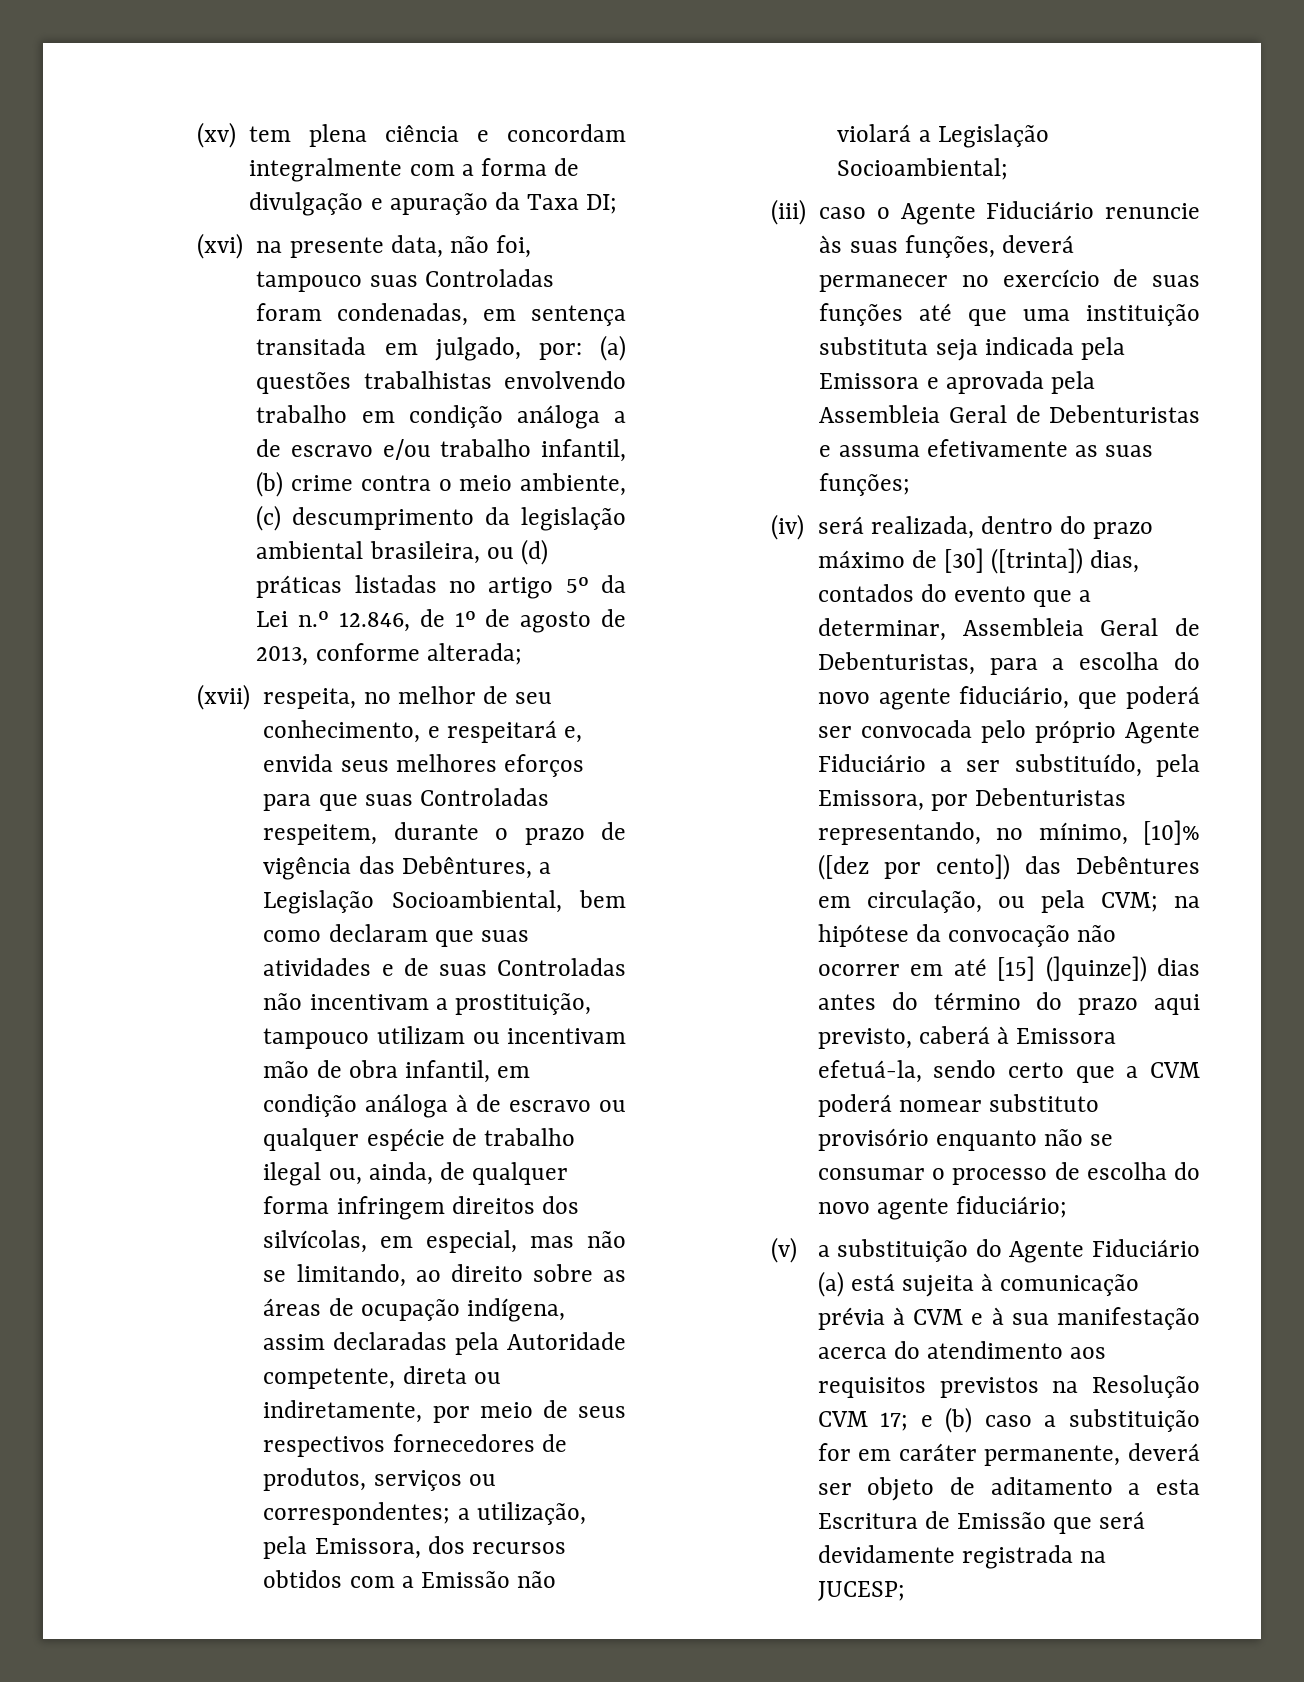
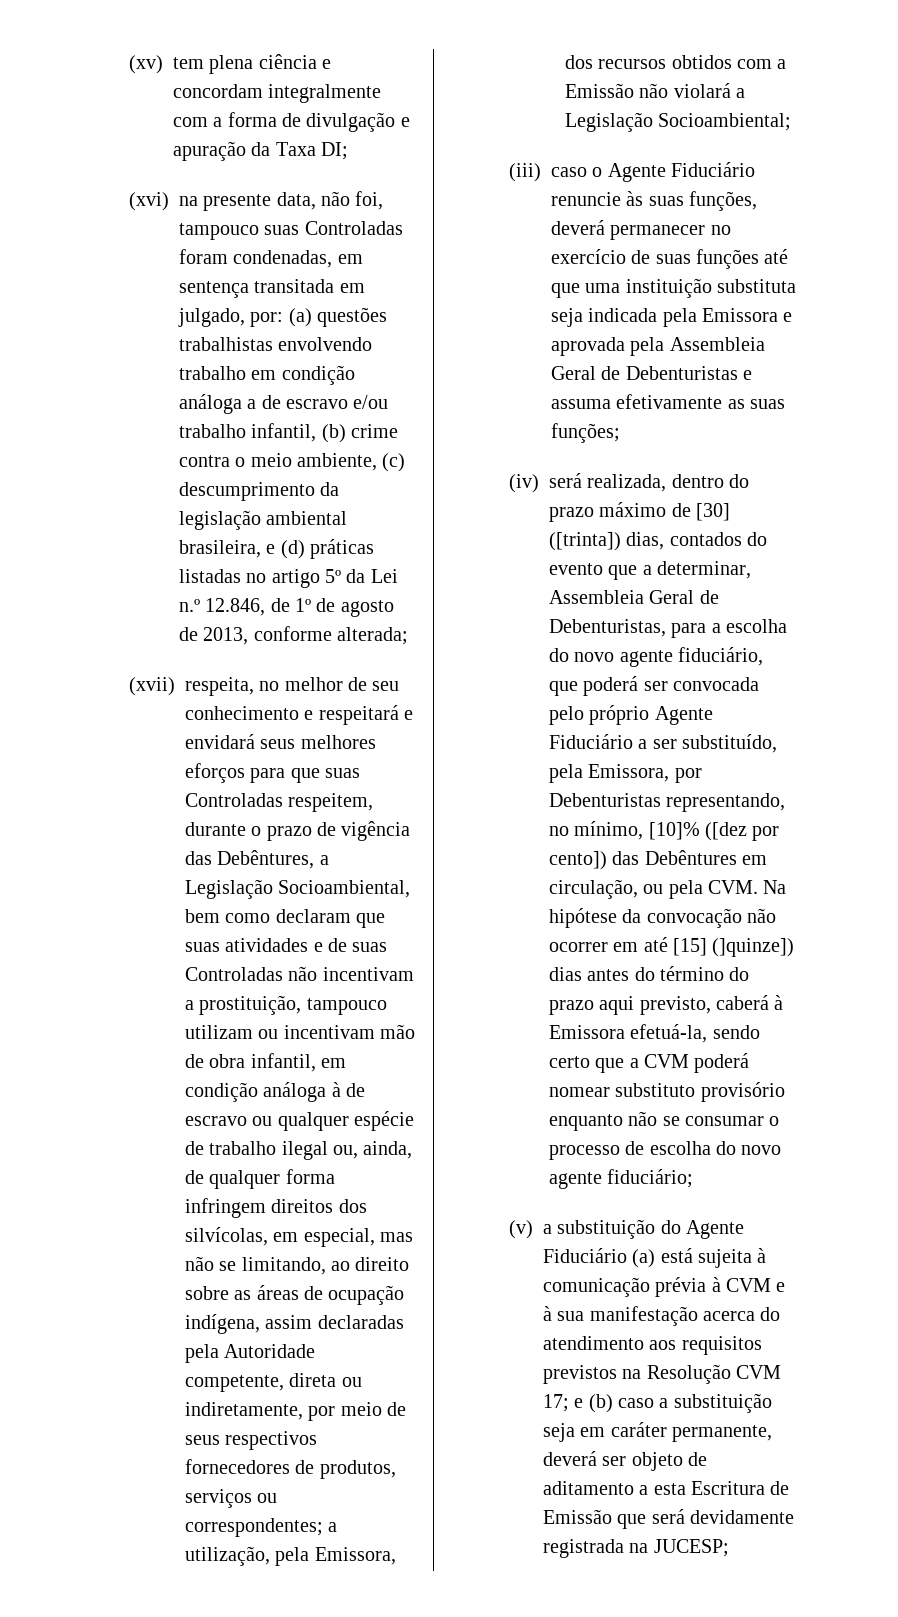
- (a) questões trabalhistas envolvendo trabalho em condição análoga a de escravo e/ou trabalho infantil, (b) crime contra o meio ambiente, (c) descumprimento da legislação ambiental brasileira, ou (d) práticas listadas no artigo 5º da Lei n.º 12.846, de 1º de agosto de 2013, conforme alterada;
+ (a) questões trabalhistas envolvendo trabalho em condição análoga a de escravo e/ou trabalho infantil, (b) crime contra o meio ambiente, (c) descumprimento da legislação ambiental brasileira, e (d) práticas listadas no artigo 5º da Lei n.º 12.846, de 1º de agosto de 2013, conforme alterada;
- (xvii) respeita, no melhor de seu conhecimento, e respeitará e, envida seus melhores eforços para que suas Controladas respeitem, durante o prazo de vigência das Debêntures, a Legislação Socioambiental, bem como declaram que suas atividades e de suas Controladas não incentivam a prostituição, tampouco utilizam ou incentivam mão de obra infantil, em condição análoga à de escravo ou qualquer espécie de trabalho ilegal ou, ainda, de qualquer forma infringem direitos dos silvícolas, em especial, mas não se limitando, ao direito sobre as áreas de ocupação indígena, assim declaradas pela Autoridade competente, direta ou indiretamente, por meio de seus respectivos fornecedores de produtos, serviços ou correspondentes;
+ (xvii) respeita, no melhor de seu conhecimento e respeitará e envidará seus melhores eforços para que suas Controladas respeitem, durante o prazo de vigência das Debêntures, a Legislação Socioambiental, bem como declaram que suas atividades e de suas Controladas não incentivam a prostituição, tampouco utilizam ou incentivam mão de obra infantil, em condição análoga à de escravo ou qualquer espécie de trabalho ilegal ou, ainda, de qualquer forma infringem direitos dos silvícolas, em especial, mas não se limitando, ao direito sobre as áreas de ocupação indígena, assim declaradas pela Autoridade competente, direta ou indiretamente, por meio de seus respectivos fornecedores de produtos, serviços ou correspondentes;
- (iv) será realizada, dentro do prazo máximo de [30] ([trinta]) dias, contados do evento que a determinar, Assembleia Geral de Debenturistas, para a escolha do novo agente fiduciário, que poderá ser convocada pelo próprio Agente Fiduciário a ser substituído, pela Emissora, por Debenturistas representando, no mínimo, [10]% ([dez por cento]) das Debêntures em circulação, ou pela CVM; na hipótese da convocação não ocorrer em até [15] (]quinze]) dias antes do término do prazo aqui previsto, caberá à Emissora efetuá-la, sendo certo que a CVM poderá nomear substituto provisório enquanto não se consumar o processo de escolha do novo agente fiduciário;
+ (iv) será realizada, dentro do prazo máximo de [30] ([trinta]) dias, contados do evento que a determinar, Assembleia Geral de Debenturistas, para a escolha do novo agente fiduciário, que poderá ser convocada pelo próprio Agente Fiduciário a ser substituído, pela Emissora, por Debenturistas representando, no mínimo, [10]% ([dez por cento]) das Debêntures em circulação, ou pela CVM. Na hipótese da convocação não ocorrer em até [15] (]quinze]) dias antes do término do prazo aqui previsto, caberá à Emissora efetuá-la, sendo certo que a CVM poderá nomear substituto provisório enquanto não se consumar o processo de escolha do novo agente fiduciário;
- (v) a substituição do Agente Fiduciário (a) está sujeita à comunicação prévia à CVM e à sua manifestação acerca do atendimento aos requisitos previstos na Resolução CVM 17; e (b) caso a substituição for em caráter permanente, deverá ser objeto de aditamento a esta Escritura de Emissão que será devidamente registrada na JUCESP;
+ (v) a substituição do Agente Fiduciário (a) está sujeita à comunicação prévia à CVM e à sua manifestação acerca do atendimento aos requisitos previstos na Resolução CVM 17; e (b) caso a substituição seja em caráter permanente, deverá ser objeto de aditamento a esta Escritura de Emissão que será devidamente registrada na JUCESP;

